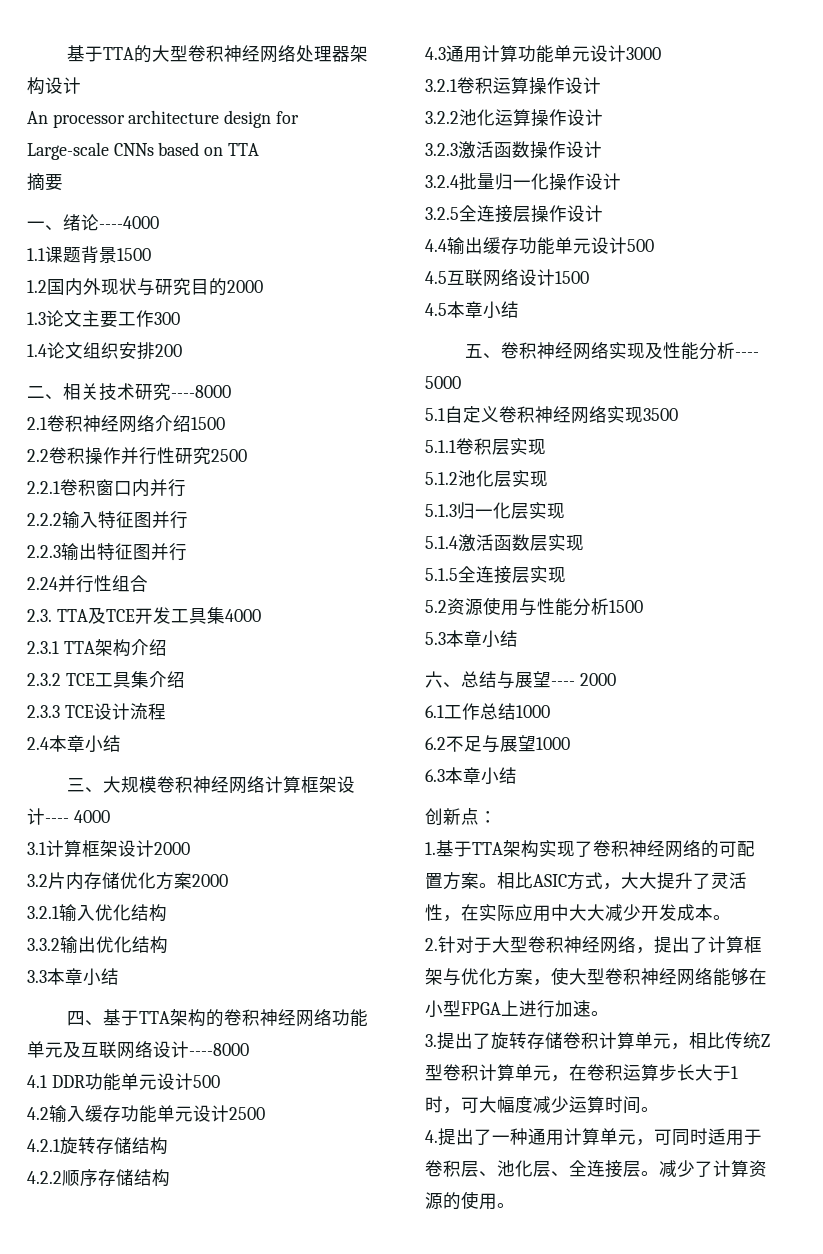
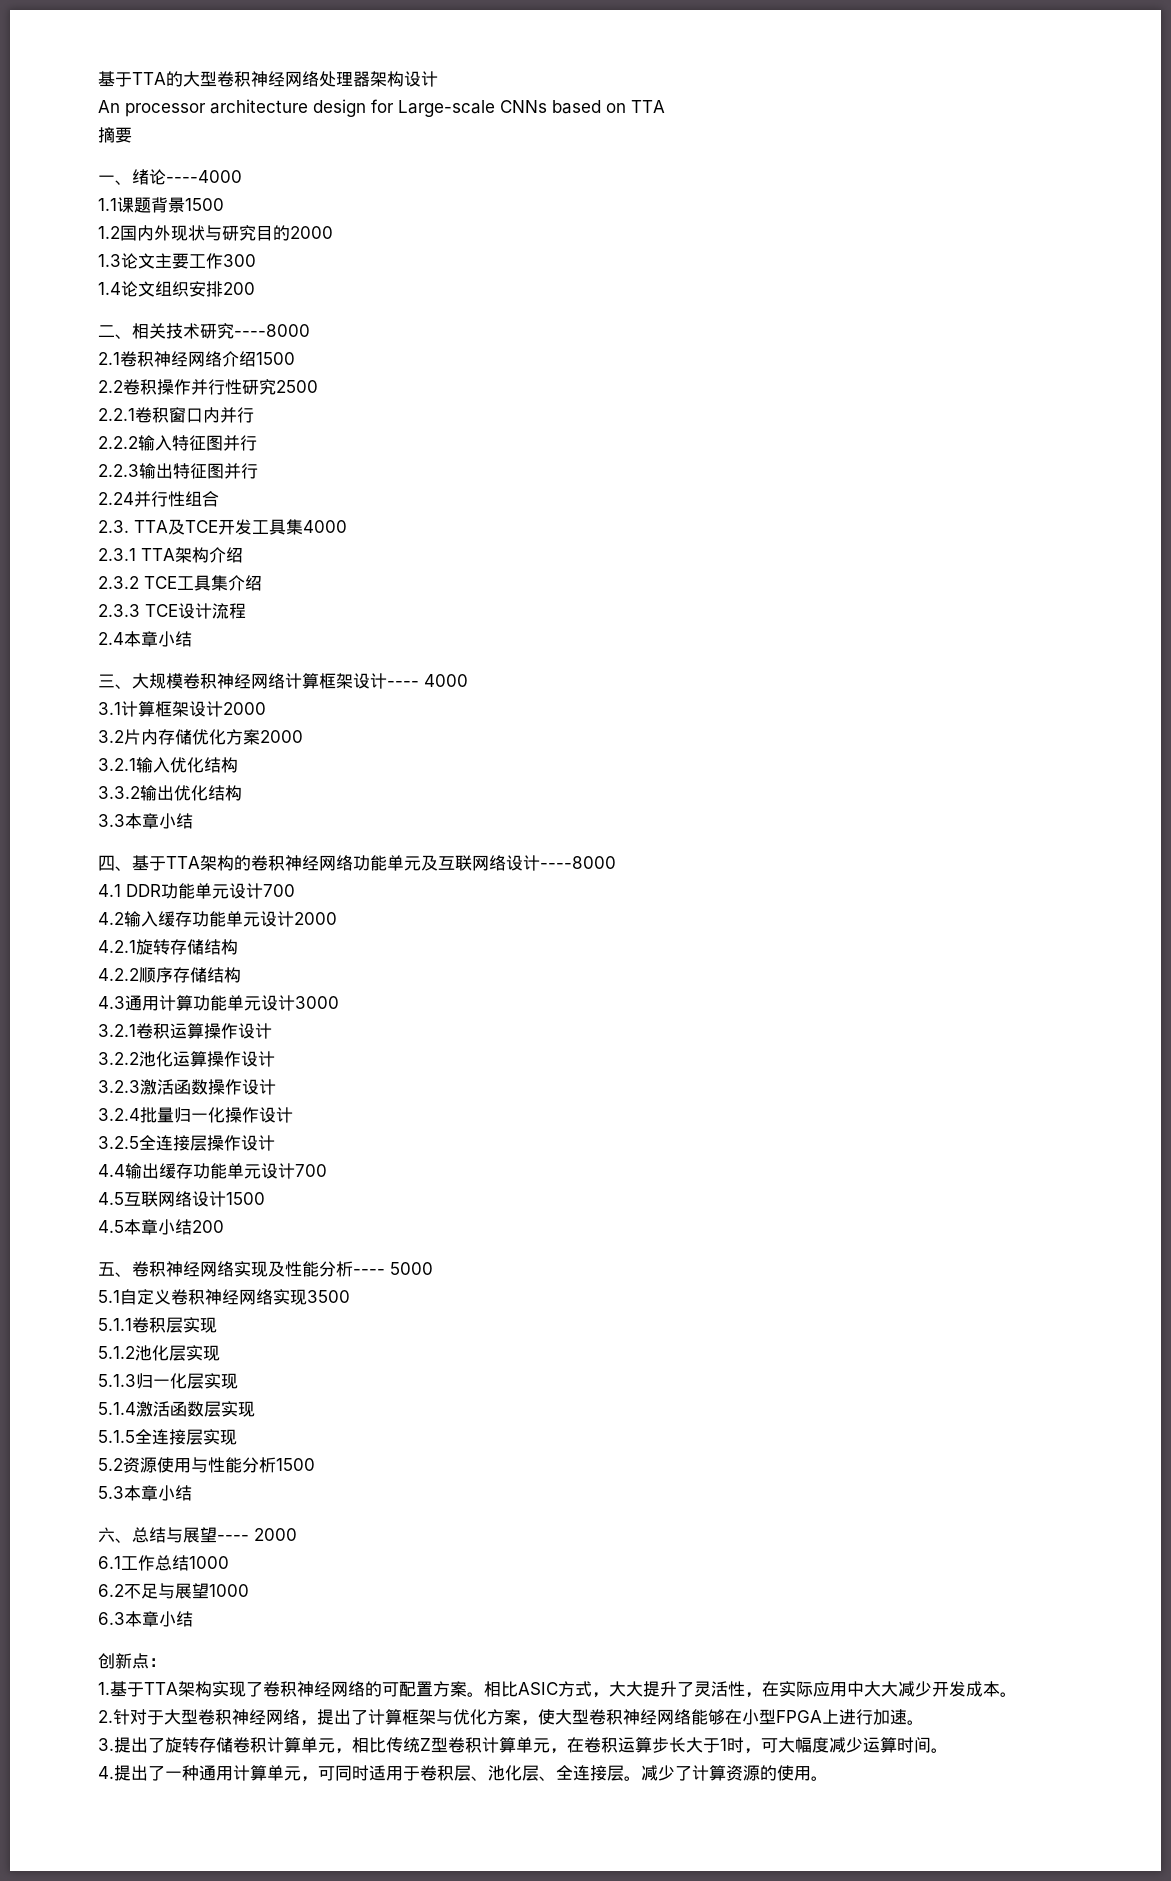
- 4.1 DDR功能单元设计500
+ 4.1 DDR功能单元设计700
- 4.2输入缓存功能单元设计2500
+ 4.2输入缓存功能单元设计2000
- 4.4输出缓存功能单元设计500
+ 4.4输出缓存功能单元设计700
- 4.5本章小结
+ 4.5本章小结200

